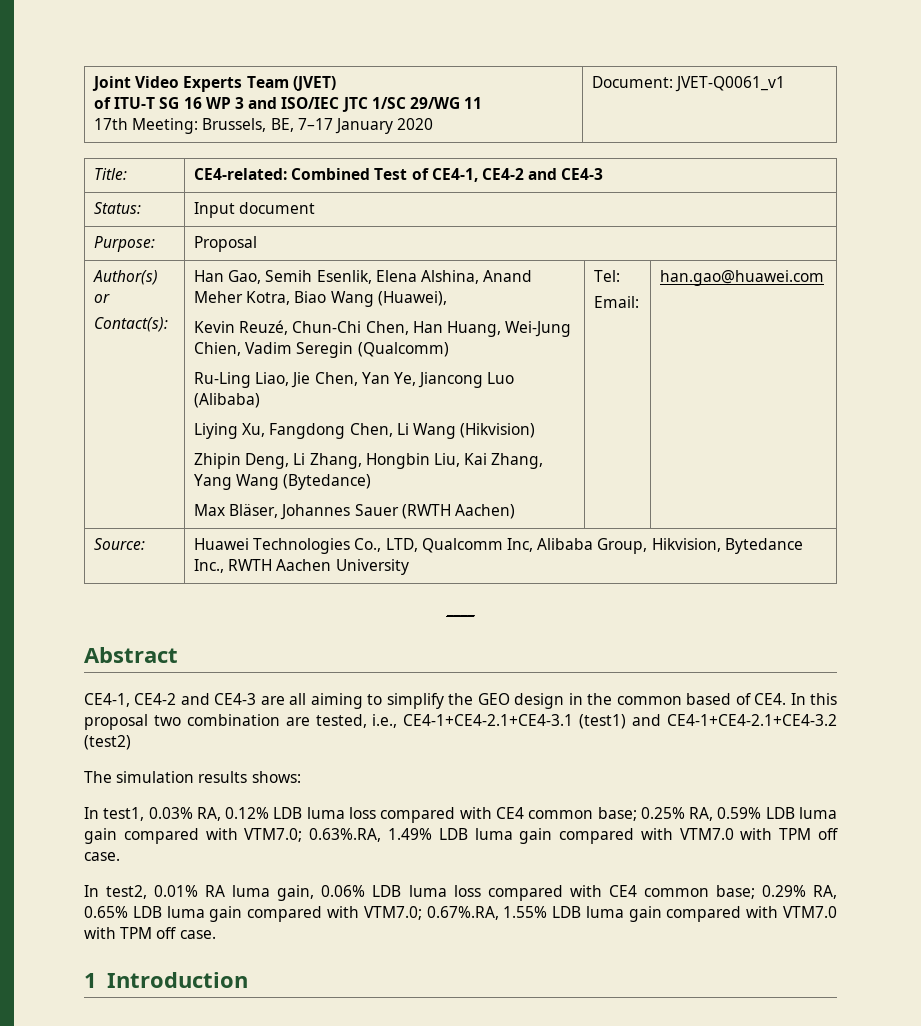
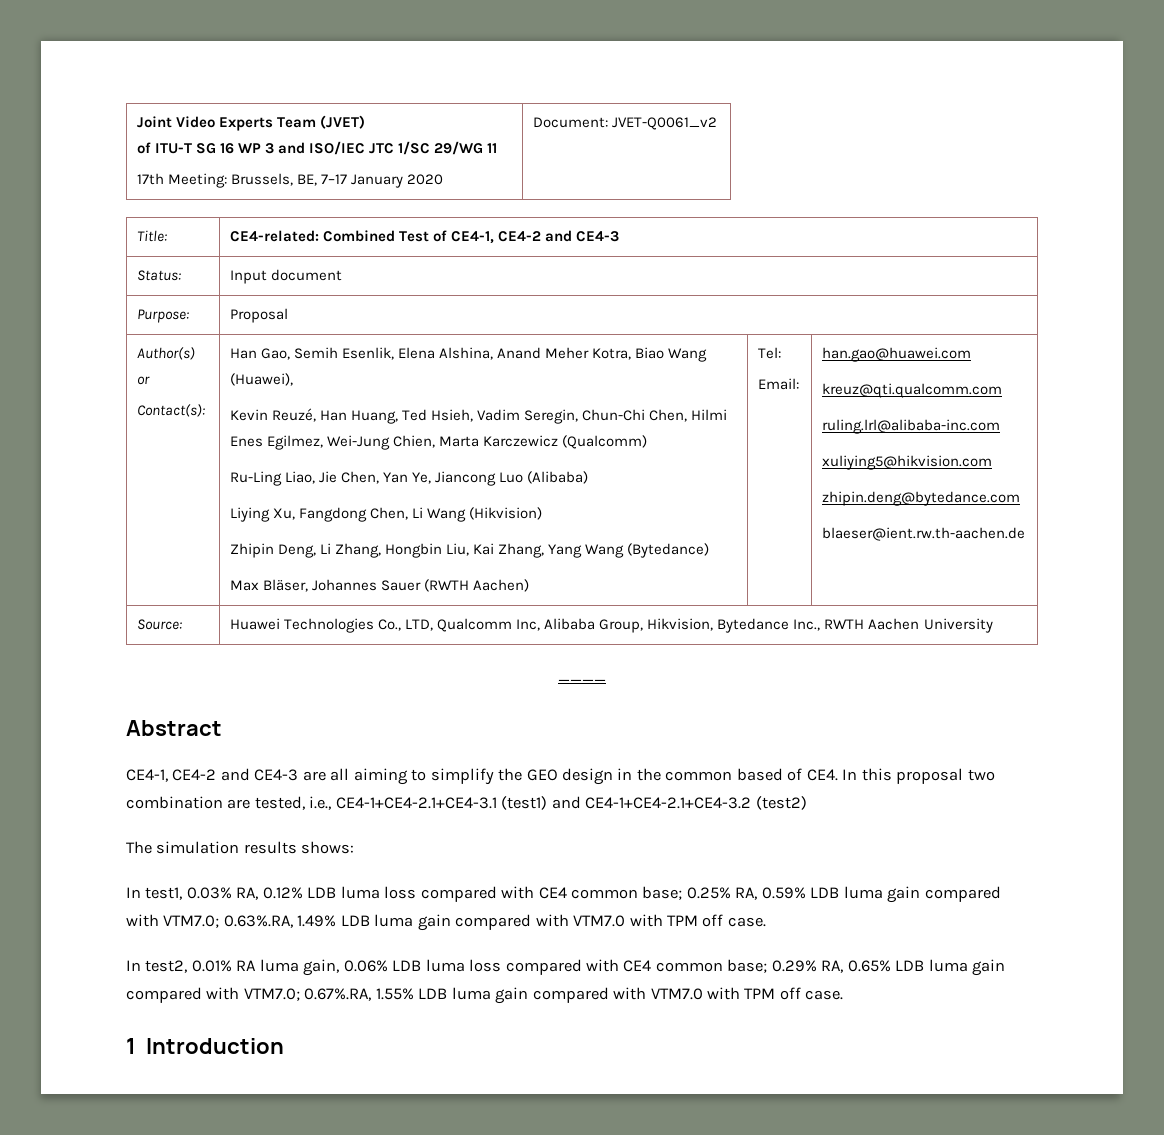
  Joint Video Experts Team (JVET)
  of ITU-T SG 16 WP 3 and ISO/IEC JTC 1/SC 29/WG 11
- 17th Meeting: Brussels, BE, 7–17 January 2020 | Document: JVET-Q0061_v1
+ 17th Meeting: Brussels, BE, 7–17 January 2020 | Document: JVET-Q0061_v2
- Kevin Reuzé, Chun-Chi Chen, Han Huang, Wei-Jung Chien, Vadim Seregin (Qualcomm)
+ Kevin Reuzé, Han Huang, Ted Hsieh, Vadim Seregin, Chun-Chi Chen, Hilmi Enes Egilmez, Wei-Jung Chien, Marta Karczewicz (Qualcomm)
+ kreuz@qti.qualcomm.com
+ ruling.lrl@alibaba-inc.com
+ xuliying5@hikvision.com
+ zhipin.deng@bytedance.com
+ blaeser@ient.rw.th-aachen.de

